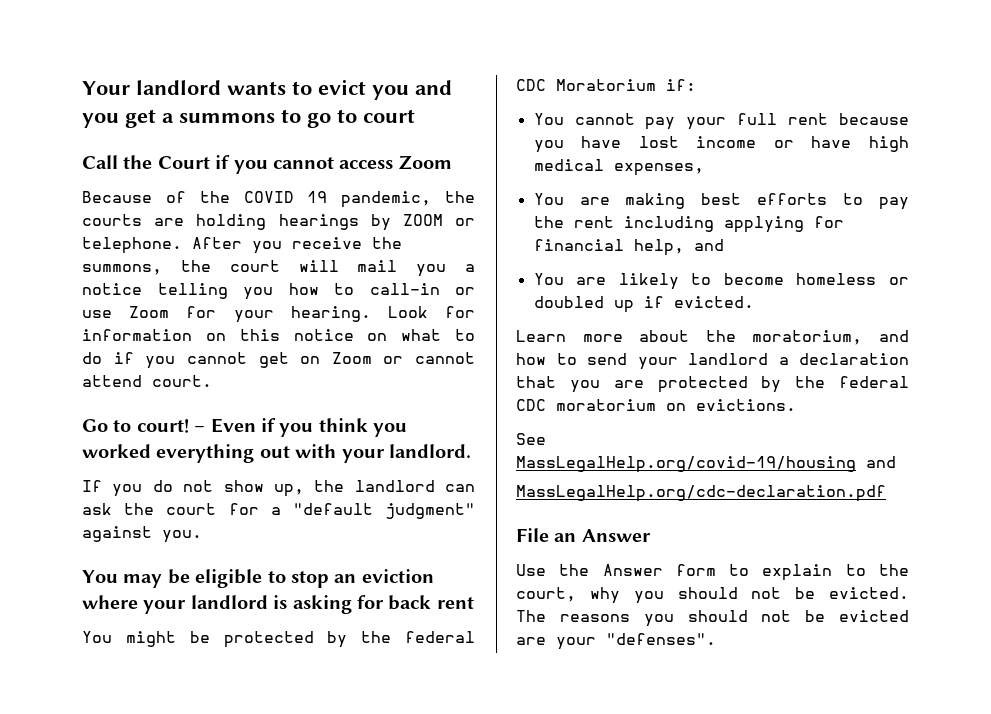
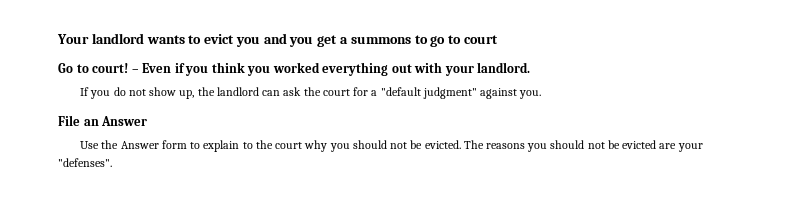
- Call the Court if you cannot access Zoom
- Because of the COVID 19 pandemic, the courts are holding hearings by ZOOM or telephone. After you receive the summons, the court will mail you a notice telling you how to call-in or use Zoom for your hearing. Look for information on this notice on what to do if you cannot get on Zoom or cannot attend court.
- You may be eligible to stop an eviction where your landlord is asking for back rent
- You might be protected by the federal CDC Moratorium if:
- You cannot pay your full rent because you have lost income or have high medical expenses,
- You are making best efforts to pay the rent including applying for financial help, and
- You are likely to become homeless or doubled up if evicted.
- Learn more about the moratorium, and how to send your landlord a declaration that you are protected by the federal CDC moratorium on evictions.
- See
- MassLegalHelp.org/covid-19/housing and
- MassLegalHelp.org/cdc-declaration.pdf
- Use the Answer form to explain to the court, why you should not be evicted.
+ Use the Answer form to explain to the court why you should not be evicted.

